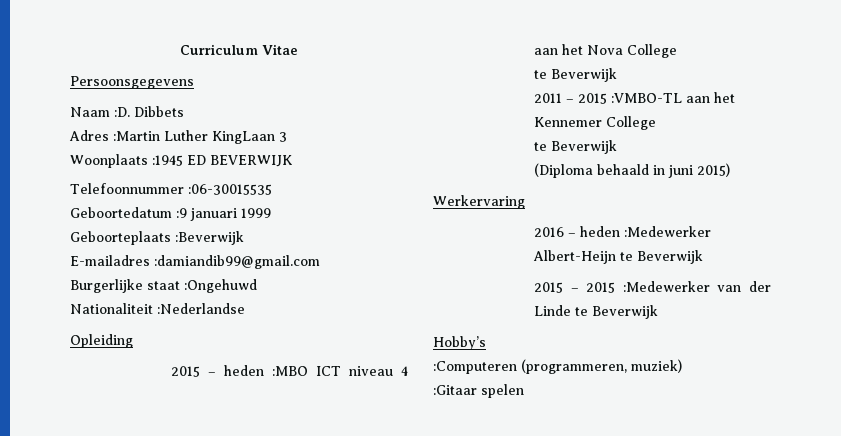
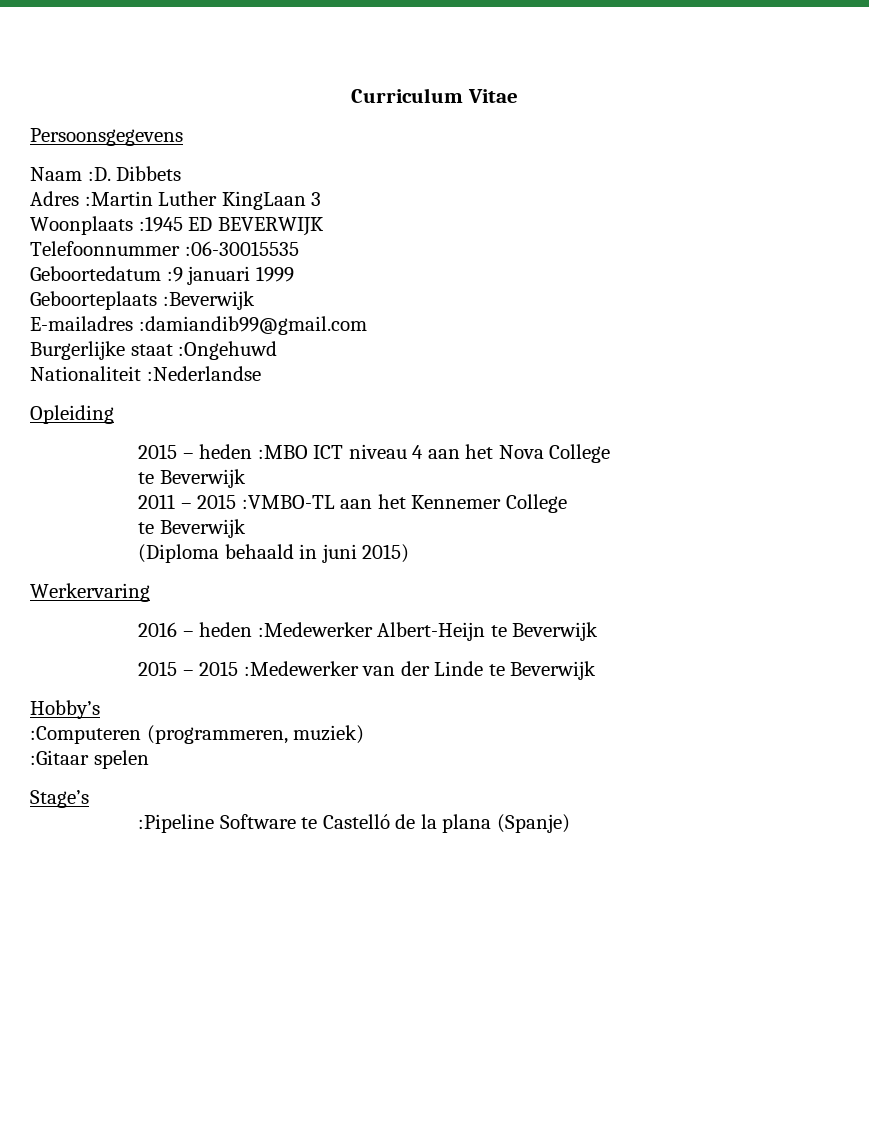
+ Stage’s
+ :Pipeline Software te Castelló de la plana (Spanje)

